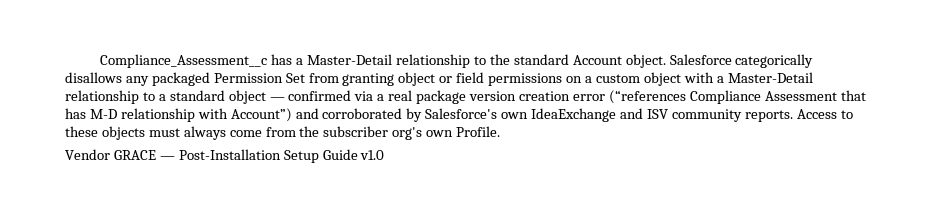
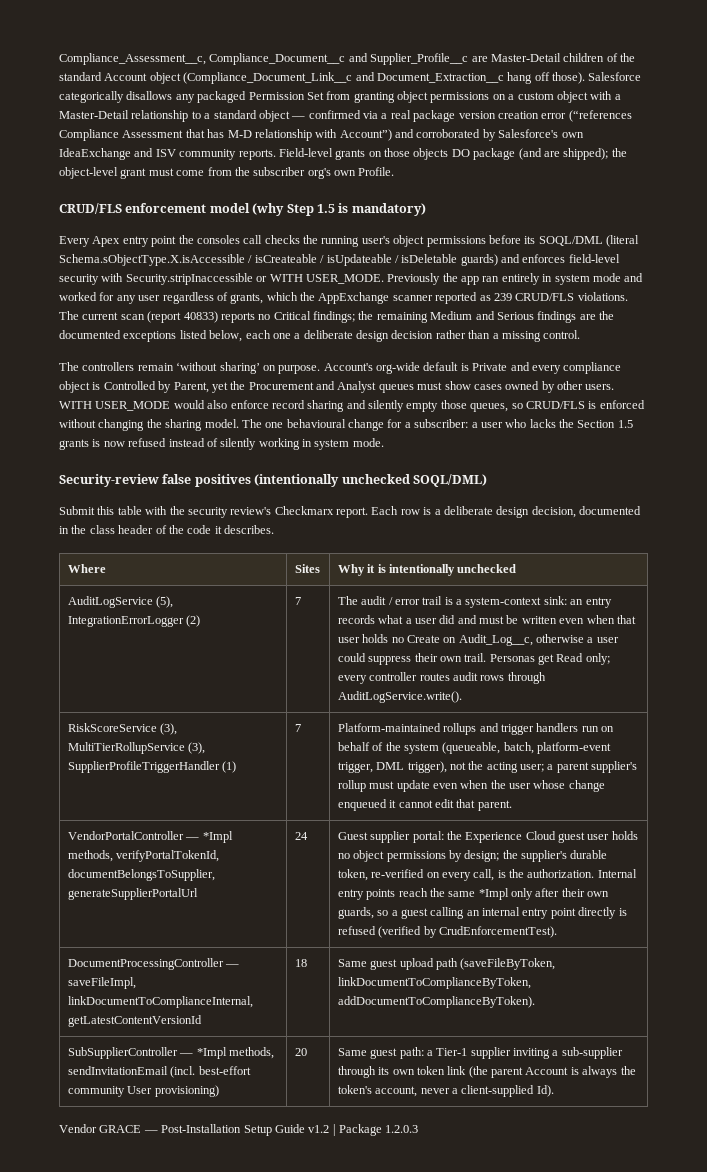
- Compliance_Assessment__c has a Master-Detail relationship to the standard Account object.
+ Compliance_Assessment__c, Compliance_Document__c and Supplier_Profile__c are Master-Detail children of the standard Account object (Compliance_Document_Link__c and Document_Extraction__c hang off those).
- Salesforce categorically disallows any packaged Permission Set from granting object or field permissions on a custom object with a Master-Detail relationship to a standard object — confirmed via a real package version creation error (“references Compliance Assessment that has M-D relationship with Account”) and corroborated by Salesforce's own IdeaExchange and ISV community reports.
+ Salesforce categorically disallows any packaged Permission Set from granting object permissions on a custom object with a Master-Detail relationship to a standard object — confirmed via a real package version creation error (“references Compliance Assessment that has M-D relationship with Account”) and corroborated by Salesforce's own IdeaExchange and ISV community reports.
- Access to these objects must always come from the subscriber org's own Profile.
+ Field-level grants on those objects DO package (and are shipped); the object-level grant must come from the subscriber org's own Profile.
+ CRUD/FLS enforcement model (why Step 1.5 is mandatory)
+ Every Apex entry point the consoles call checks the running user's object permissions before its SOQL/DML (literal Schema.sObjectType.X.isAccessible / isCreateable / isUpdateable / isDeletable guards) and enforces field-level security with Security.stripInaccessible or WITH USER_MODE. Previously the app ran entirely in system mode and worked for any user regardless of grants, which the AppExchange scanner reported as 239 CRUD/FLS violations. The current scan (report 40833) reports no Critical findings; the remaining Medium and Serious findings are the documented exceptions listed below, each one a deliberate design decision rather than a missing control.
+ The controllers remain ‘without sharing’ on purpose. Account's org-wide default is Private and every compliance object is Controlled by Parent, yet the Procurement and Analyst queues must show cases owned by other users. WITH USER_MODE would also enforce record sharing and silently empty those queues, so CRUD/FLS is enforced without changing the sharing model. The one behavioural change for a subscriber: a user who lacks the Section 1.5 grants is now refused instead of silently working in system mode.
+ Security-review false positives (intentionally unchecked SOQL/DML)
+ Submit this table with the security review's Checkmarx report. Each row is a deliberate design decision, documented in the class header of the code it describes.
+ Where | Sites | Why it is intentionally unchecked
+ AuditLogService (5), IntegrationErrorLogger (2) | 7 | The audit / error trail is a system-context sink: an entry records what a user did and must be written even when that user holds no Create on Audit_Log__c, otherwise a user could suppress their own trail. Personas get Read only; every controller routes audit rows through AuditLogService.write().
+ RiskScoreService (3), MultiTierRollupService (3), SupplierProfileTriggerHandler (1) | 7 | Platform-maintained rollups and trigger handlers run on behalf of the system (queueable, batch, platform-event trigger, DML trigger), not the acting user; a parent supplier's rollup must update even when the user whose change enqueued it cannot edit that parent.
+ VendorPortalController — *Impl methods, verifyPortalTokenId, documentBelongsToSupplier, generateSupplierPortalUrl | 24 | Guest supplier portal: the Experience Cloud guest user holds no object permissions by design; the supplier's durable token, re-verified on every call, is the authorization. Internal entry points reach the same *Impl only after their own guards, so a guest calling an internal entry point directly is refused (verified by CrudEnforcementTest).
+ DocumentProcessingController — saveFileImpl, linkDocumentToComplianceInternal, getLatestContentVersionId | 18 | Same guest upload path (saveFileByToken, linkDocumentToComplianceByToken, addDocumentToComplianceByToken).
+ SubSupplierController — *Impl methods, sendInvitationEmail (incl. best-effort community User provisioning) | 20 | Same guest path: a Tier-1 supplier inviting a sub-supplier through its own token link (the parent Account is always the token's account, never a client-supplied Id).
- Vendor GRACE — Post-Installation Setup Guide v1.0
+ Vendor GRACE — Post-Installation Setup Guide v1.2 | Package 1.2.0.3

